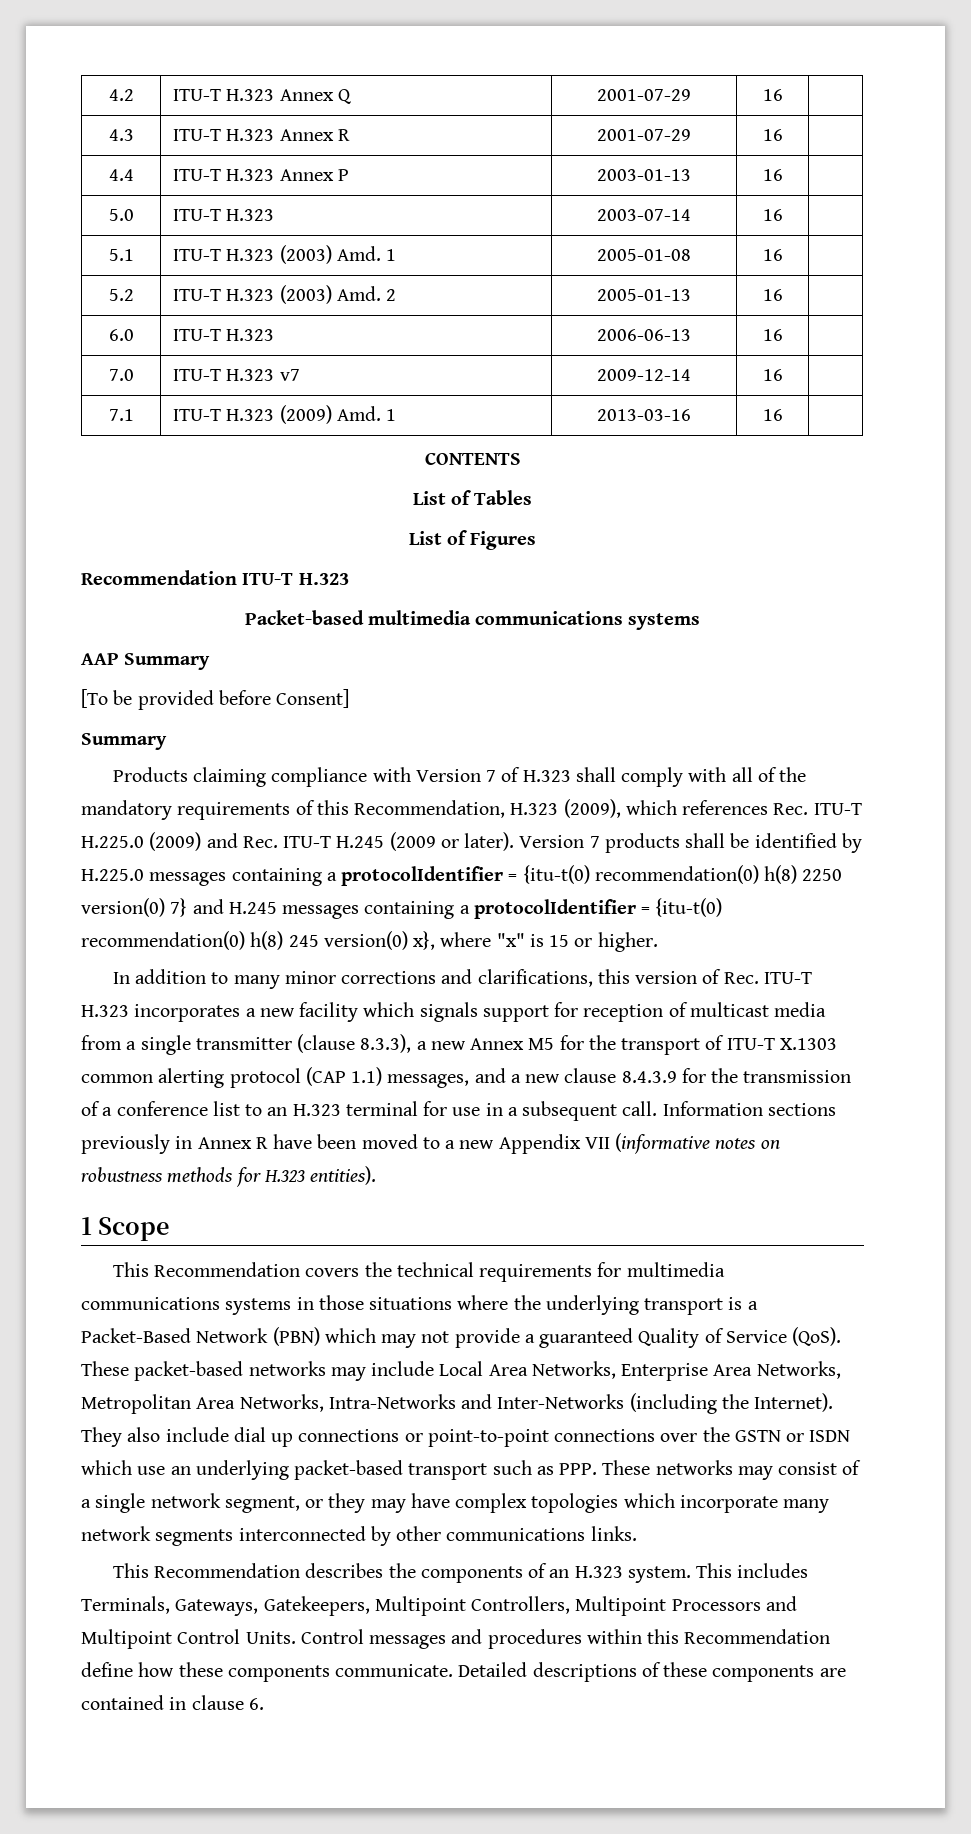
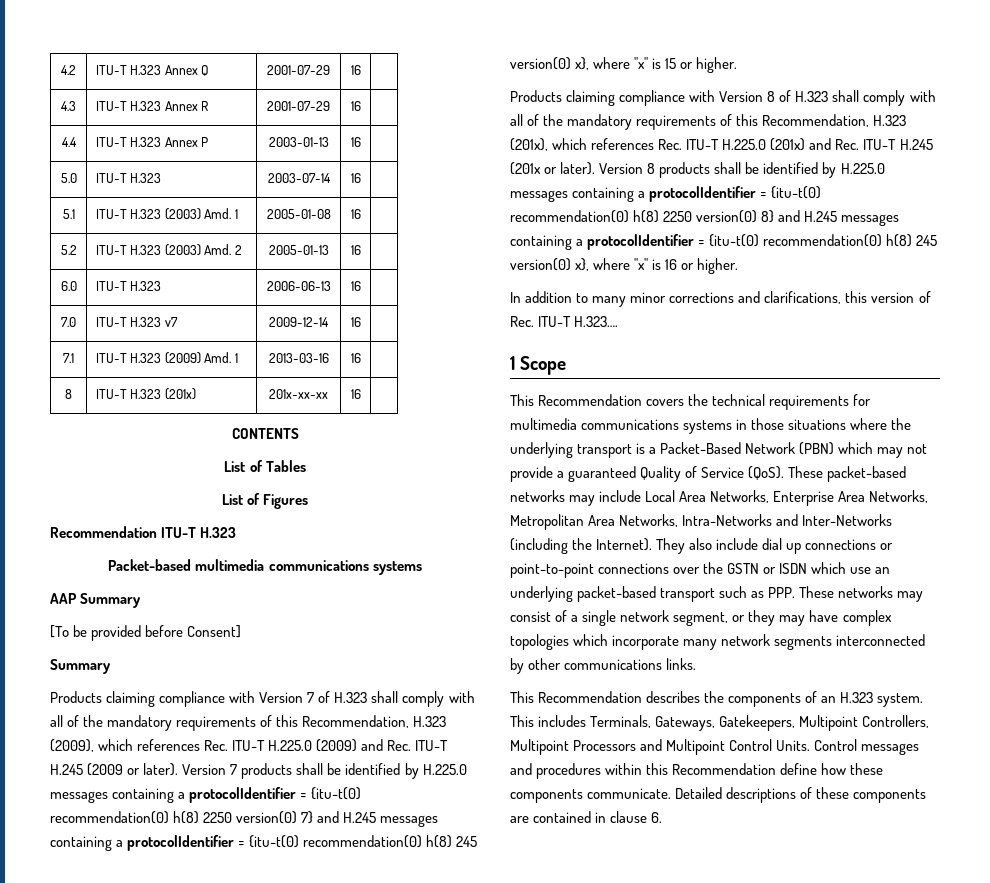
+ 8 | ITU-T H.323 (201x) | 201x-xx-xx | 16 |
+ Products claiming compliance with Version 8 of H.323 shall comply with all of the mandatory requirements of this Recommendation, H.323 (201x), which references Rec. ITU-T H.225.0 (201x) and Rec. ITU-T H.245 (201x or later). Version 8 products shall be identified by H.225.0 messages containing a protocolIdentifier = {itu-t(0) recommendation(0) h(8) 2250 version(0) 8} and H.245 messages containing a protocolIdentifier = {itu-t(0) recommendation(0) h(8) 245 version(0) x}, where "x" is 16 or higher.
- In addition to many minor corrections and clarifications, this version of Rec. ITU-T H.323 incorporates a new facility which signals support for reception of multicast media from a single transmitter (clause 8.3.3), a new Annex M5 for the transport of ITU-T X.1303 common alerting protocol (CAP 1.1) messages, and a new clause 8.4.3.9 for the transmission of a conference list to an H.323 terminal for use in a subsequent call. Information sections previously in Annex R have been moved to a new Appendix VII (informative notes on robustness methods for H.323 entities).
+ In addition to many minor corrections and clarifications, this version of Rec. ITU-T H.323….

